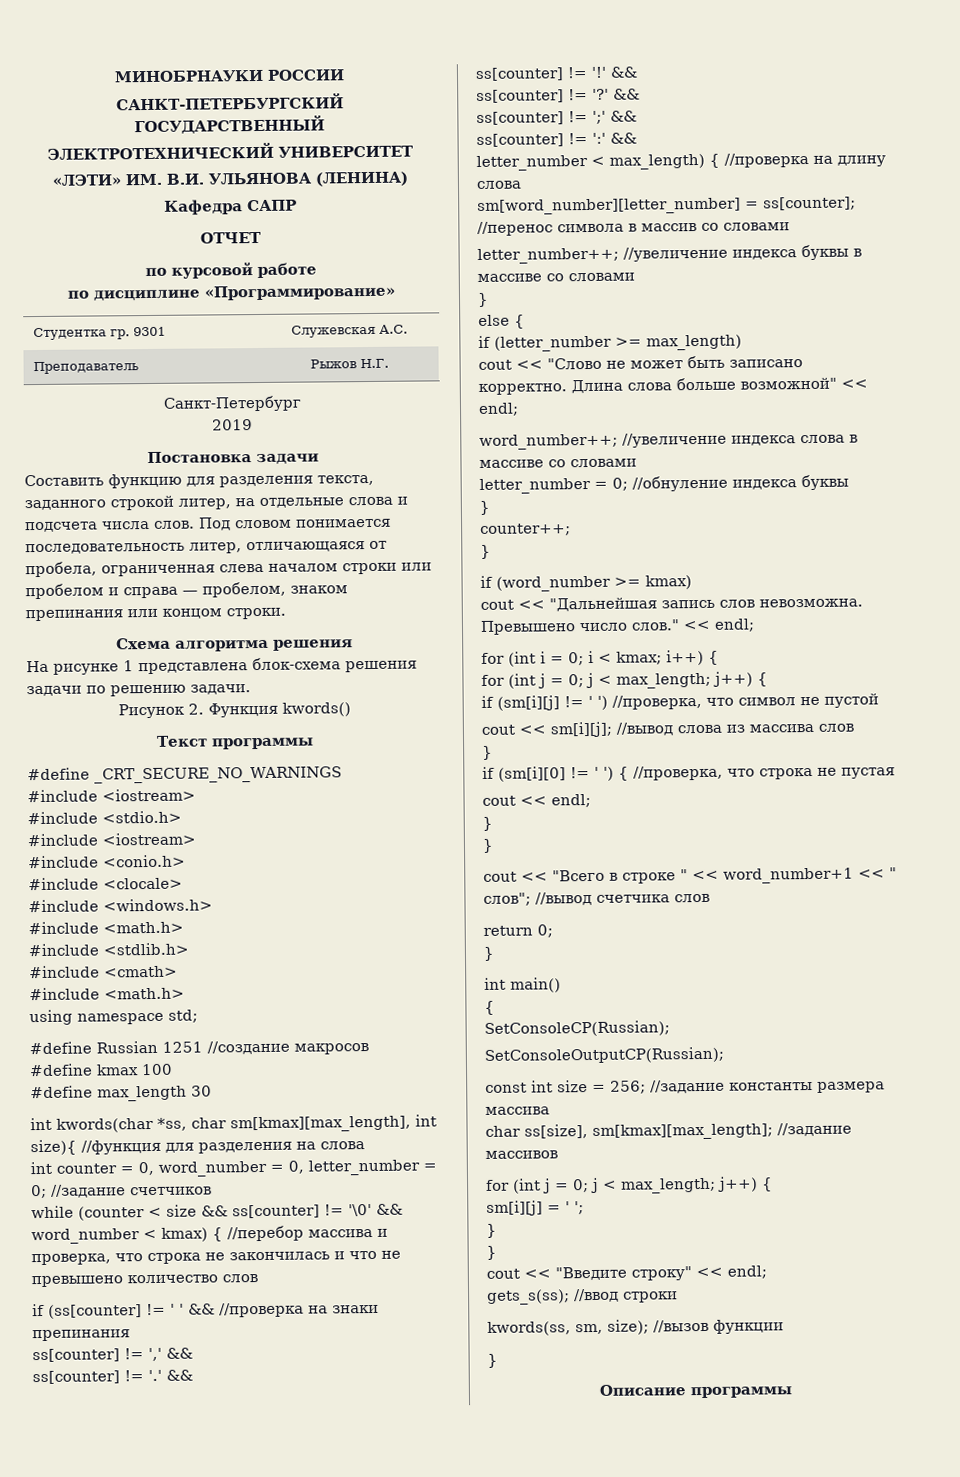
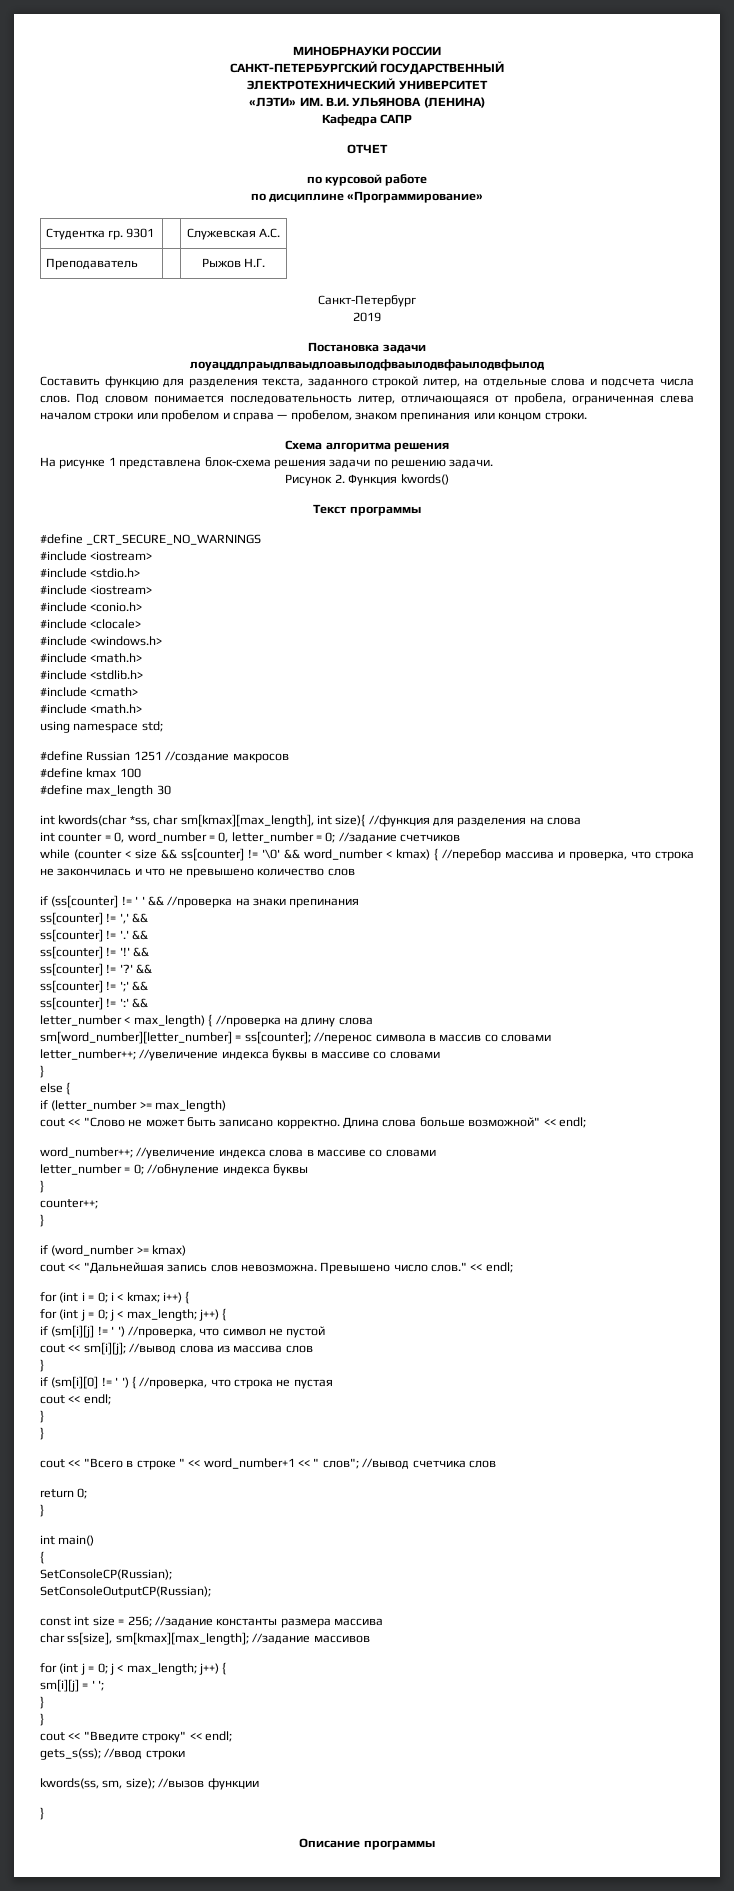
+ лоуацддлраыдлваыдлоавылодфваылодвфаылодвфылод

